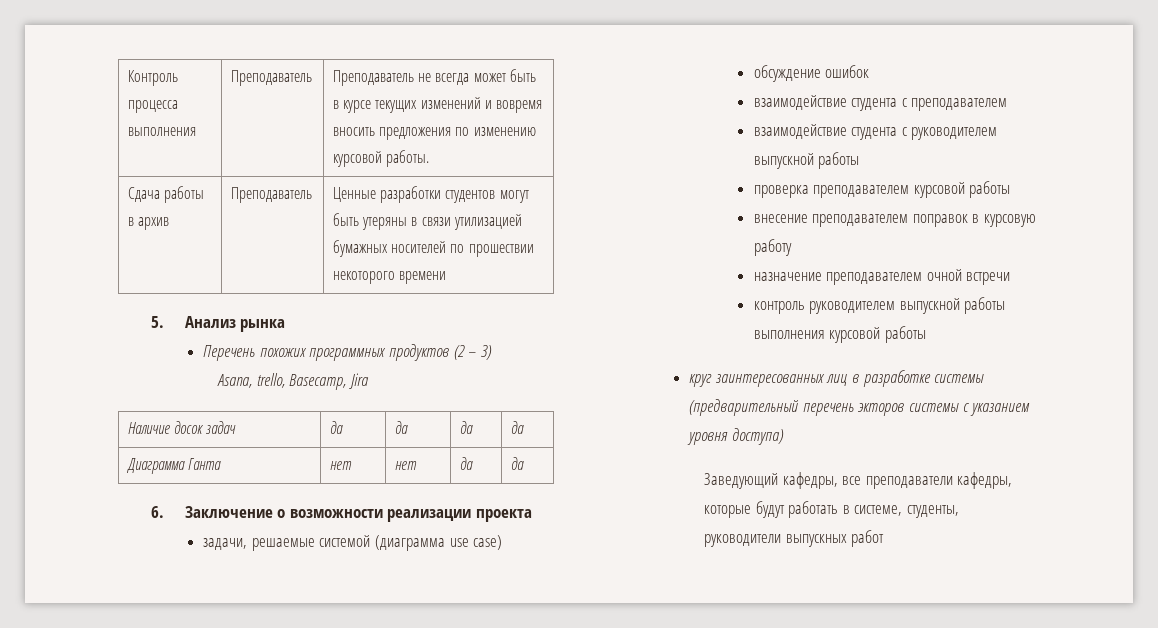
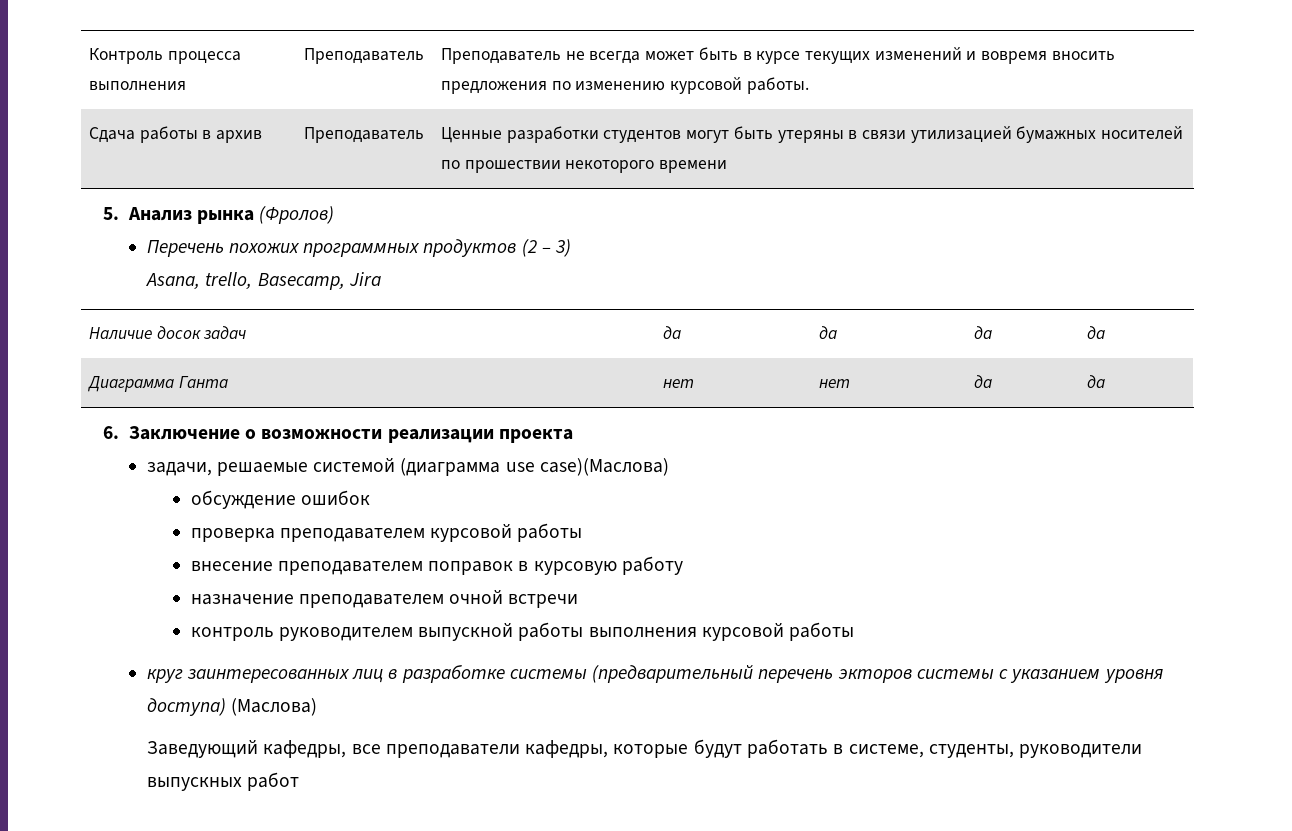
- 5. Анализ рынка
+ 5. Анализ рынка (Фролов)
- задачи, решаемые системой (диаграмма use case)
+ задачи, решаемые системой (диаграмма use case)(Маслова)
- взаимодействие студента с преподавателем
- взаимодействие студента с руководителем выпускной работы
- круг заинтересованных лиц в разработке системы (предварительный перечень экторов системы с указанием уровня доступа)
+ круг заинтересованных лиц в разработке системы (предварительный перечень экторов системы с указанием уровня доступа) (Маслова)

